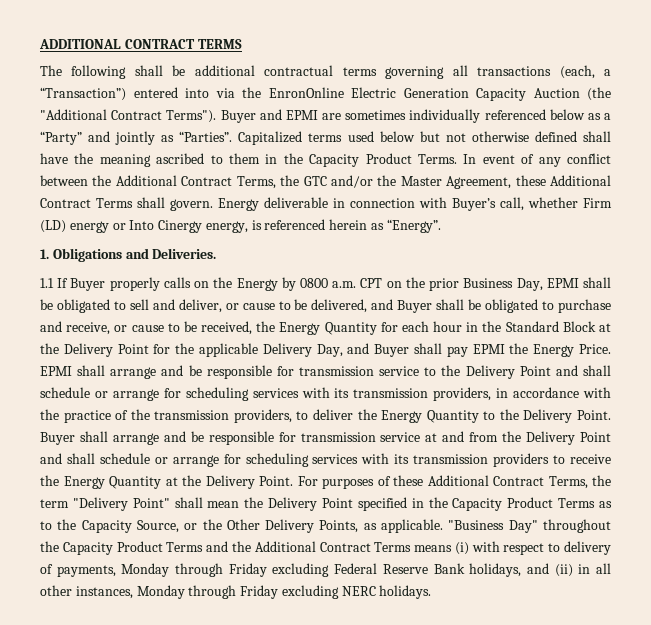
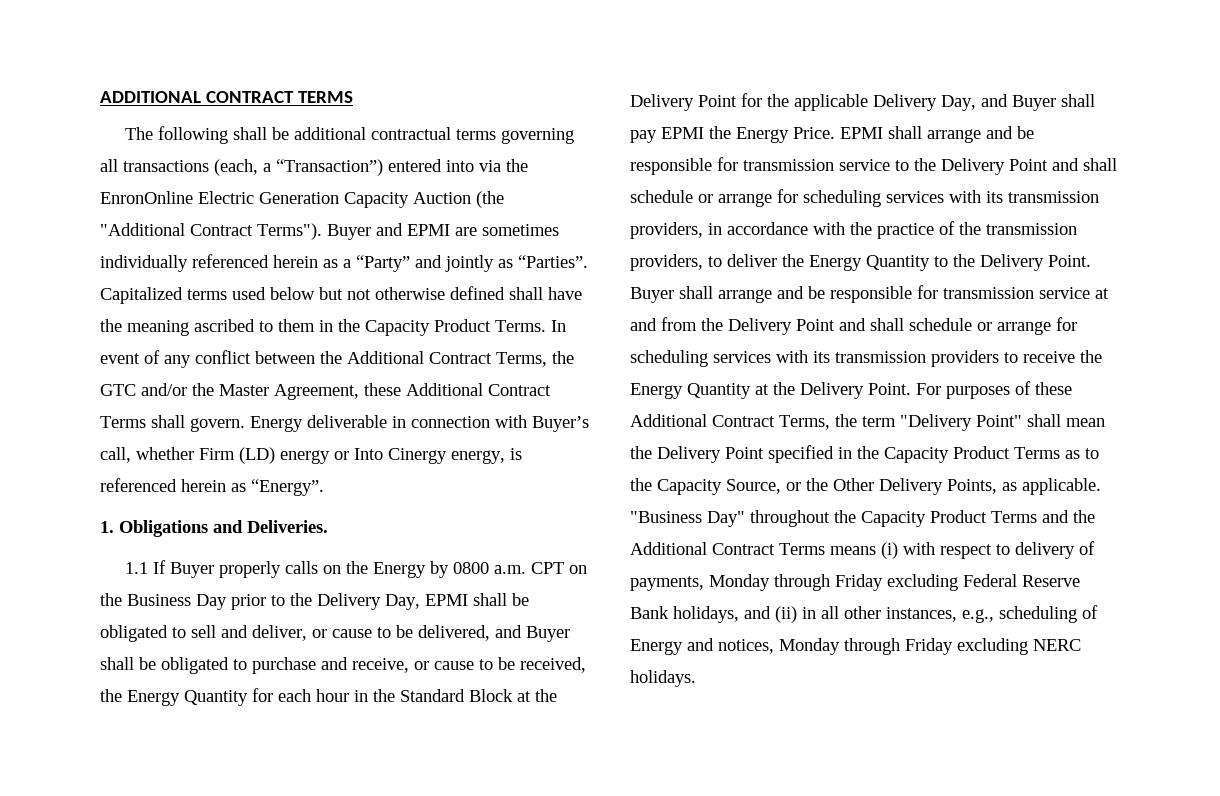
- Buyer and EPMI are sometimes individually referenced below as a “Party” and jointly as “Parties”.
+ Buyer and EPMI are sometimes individually referenced herein as a “Party” and jointly as “Parties”.
- 1.1 If Buyer properly calls on the Energy by 0800 a.m. CPT on the prior Business Day, EPMI shall be obligated to sell and deliver, or cause to be delivered, and Buyer shall be obligated to purchase and receive, or cause to be received, the Energy Quantity for each hour in the Standard Block at the Delivery Point for the applicable Delivery Day, and Buyer shall pay EPMI the Energy Price.
+ 1.1 If Buyer properly calls on the Energy by 0800 a.m. CPT on the Business Day prior to the Delivery Day, EPMI shall be obligated to sell and deliver, or cause to be delivered, and Buyer shall be obligated to purchase and receive, or cause to be received, the Energy Quantity for each hour in the Standard Block at the Delivery Point for the applicable Delivery Day, and Buyer shall pay EPMI the Energy Price.
- "Business Day" throughout the Capacity Product Terms and the Additional Contract Terms means (i) with respect to delivery of payments, Monday through Friday excluding Federal Reserve Bank holidays, and (ii) in all other instances, Monday through Friday excluding NERC holidays.
+ "Business Day" throughout the Capacity Product Terms and the Additional Contract Terms means (i) with respect to delivery of payments, Monday through Friday excluding Federal Reserve Bank holidays, and (ii) in all other instances, e.g., scheduling of Energy and notices, Monday through Friday excluding NERC holidays.

